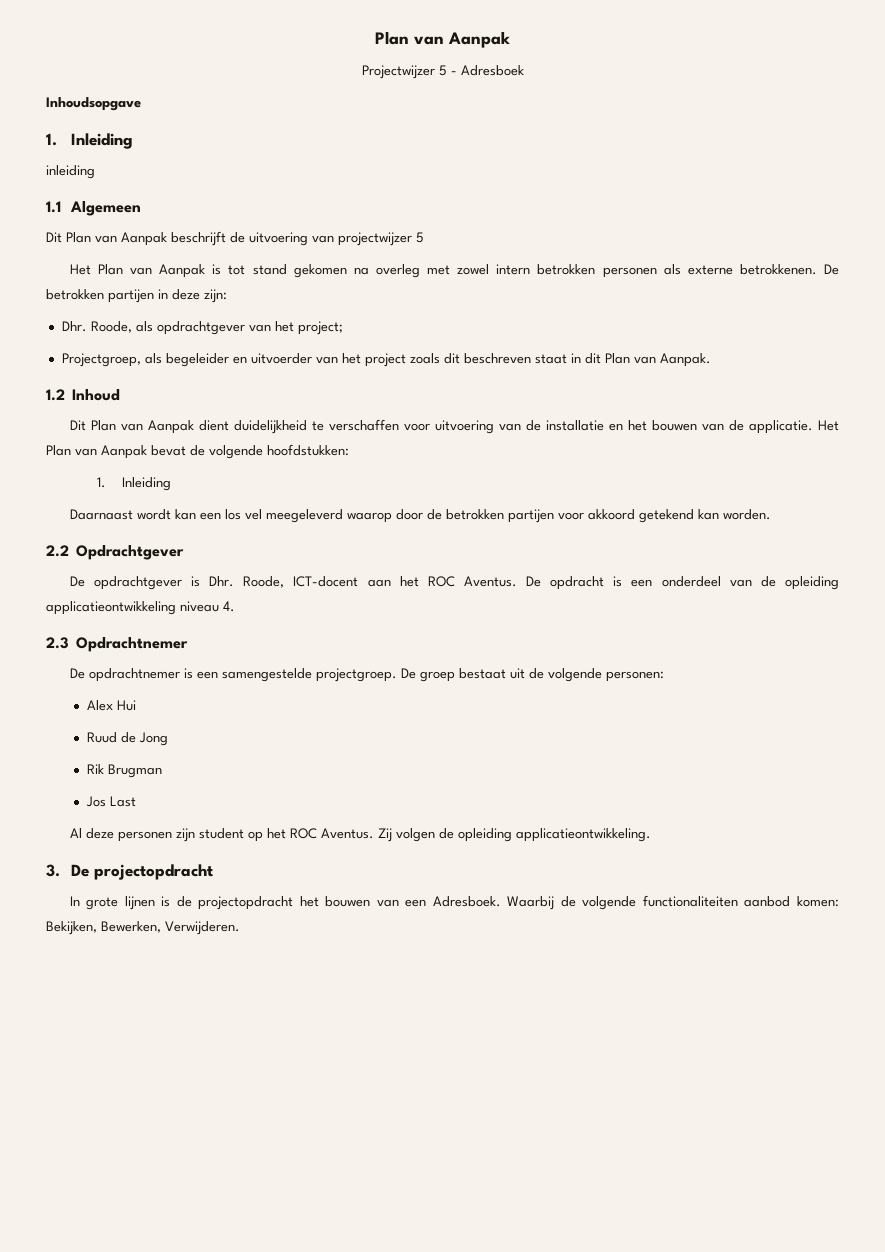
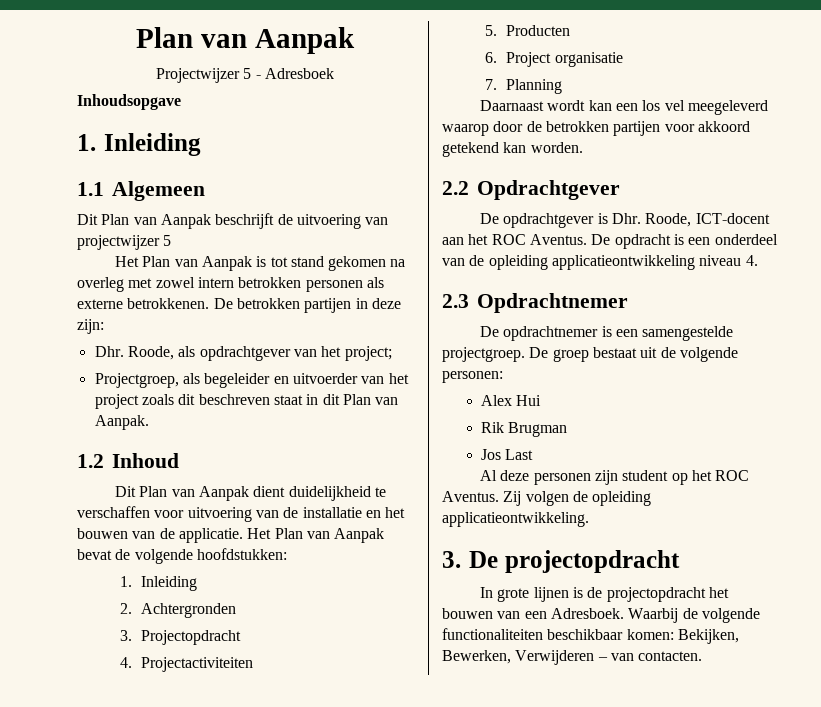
- inleiding
+ 2. Achtergronden
+ 3. Projectopdracht
+ 4. Projectactiviteiten
+ 5. Producten
+ 6. Project organisatie
+ 7. Planning
- Ruud de Jong
- Waarbij de volgende functionaliteiten aanbod komen: Bekijken, Bewerken, Verwijderen.
+ Waarbij de volgende functionaliteiten beschikbaar komen: Bekijken, Bewerken, Verwijderen – van contacten.

